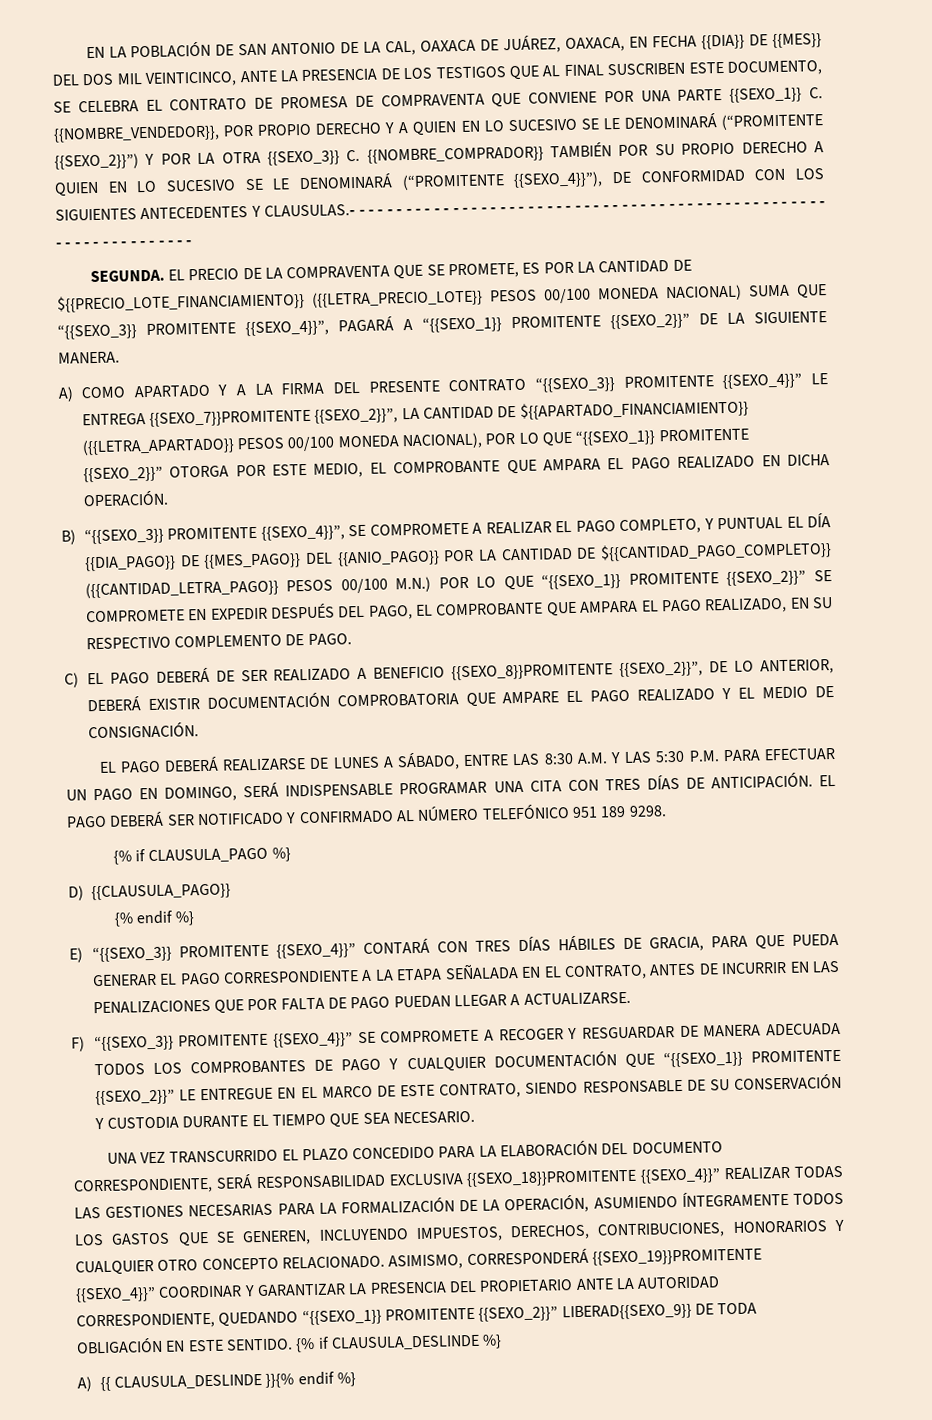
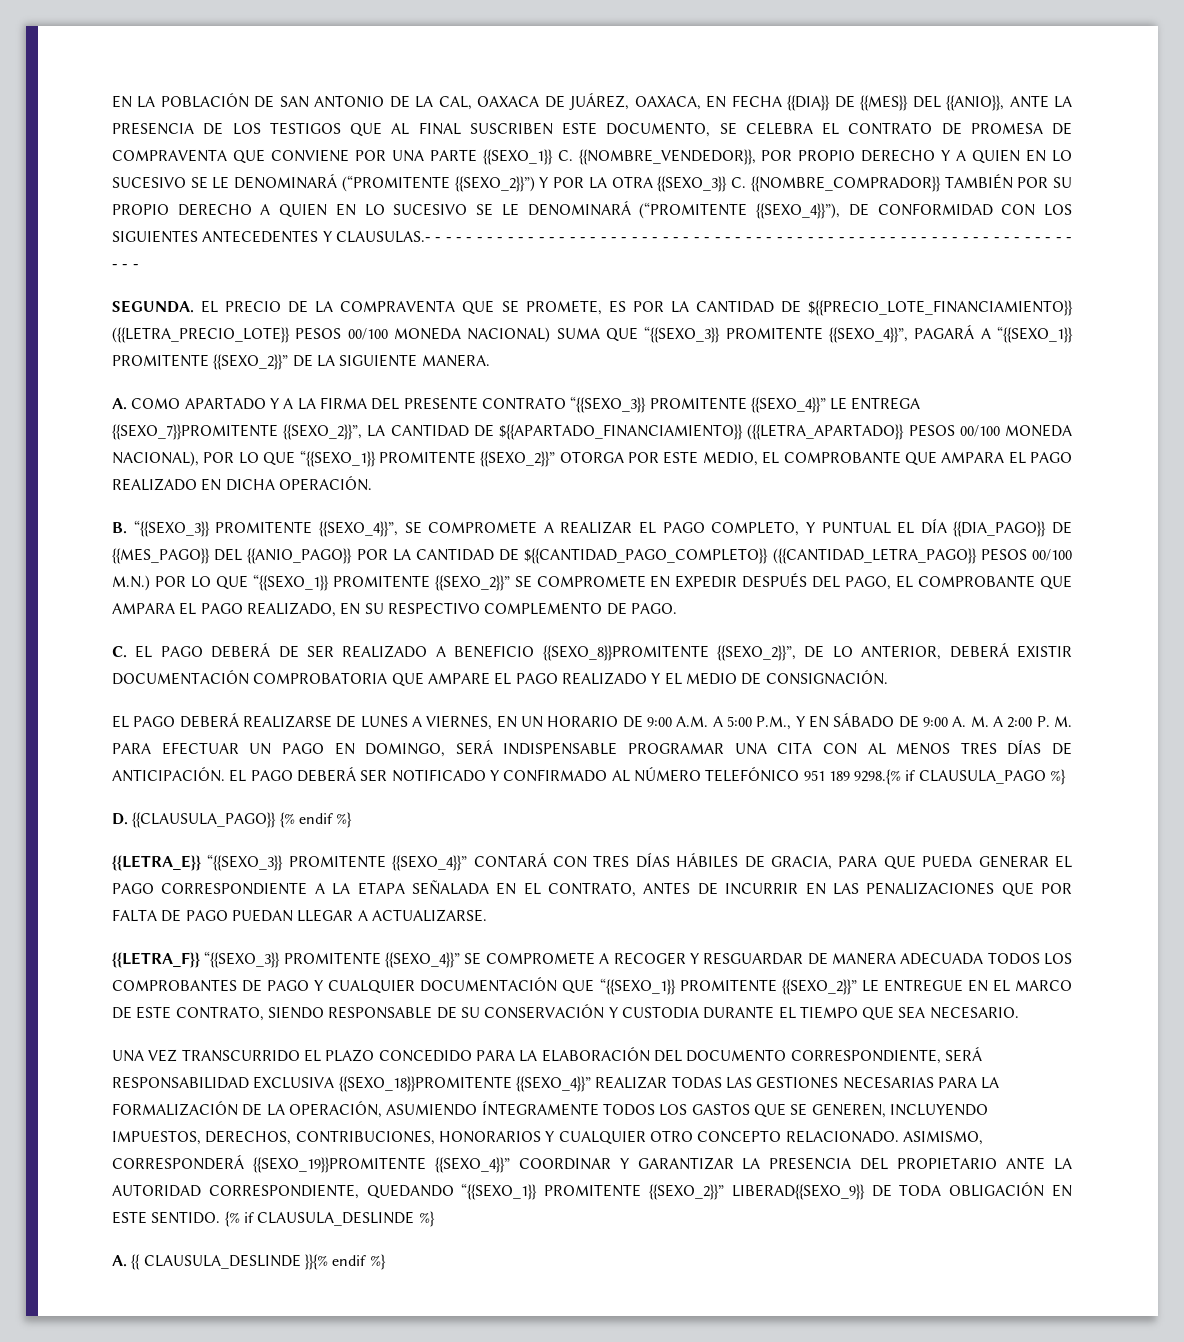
- EN LA POBLACIÓN DE SAN ANTONIO DE LA CAL, OAXACA DE JUÁREZ, OAXACA, EN FECHA {{DIA}} DE {{MES}} DEL DOS MIL VEINTICINCO, ANTE LA PRESENCIA DE LOS TESTIGOS QUE AL FINAL SUSCRIBEN ESTE DOCUMENTO, SE CELEBRA EL CONTRATO DE PROMESA DE COMPRAVENTA QUE CONVIENE POR UNA PARTE {{SEXO_1}} C. {{NOMBRE_VENDEDOR}}, POR PROPIO DERECHO Y A QUIEN EN LO SUCESIVO SE LE DENOMINARÁ (“PROMITENTE {{SEXO_2}}”) Y POR LA OTRA {{SEXO_3}} C. {{NOMBRE_COMPRADOR}} TAMBIÉN POR SU PROPIO DERECHO A QUIEN EN LO SUCESIVO SE LE DENOMINARÁ (“PROMITENTE {{SEXO_4}}”), DE CONFORMIDAD CON LOS SIGUIENTES ANTECEDENTES Y CLAUSULAS.- - - - - - - - - - - - - - - - - - - - - - - - - - - - - - - - - - - - - - - - - - - - - - - - - - - - - - - - - - - - - - - - - -
+ EN LA POBLACIÓN DE SAN ANTONIO DE LA CAL, OAXACA DE JUÁREZ, OAXACA, EN FECHA {{DIA}} DE {{MES}} DEL {{ANIO}}, ANTE LA PRESENCIA DE LOS TESTIGOS QUE AL FINAL SUSCRIBEN ESTE DOCUMENTO, SE CELEBRA EL CONTRATO DE PROMESA DE COMPRAVENTA QUE CONVIENE POR UNA PARTE {{SEXO_1}} C. {{NOMBRE_VENDEDOR}}, POR PROPIO DERECHO Y A QUIEN EN LO SUCESIVO SE LE DENOMINARÁ (“PROMITENTE {{SEXO_2}}”) Y POR LA OTRA {{SEXO_3}} C. {{NOMBRE_COMPRADOR}} TAMBIÉN POR SU PROPIO DERECHO A QUIEN EN LO SUCESIVO SE LE DENOMINARÁ (“PROMITENTE {{SEXO_4}}”), DE CONFORMIDAD CON LOS SIGUIENTES ANTECEDENTES Y CLAUSULAS.- - - - - - - - - - - - - - - - - - - - - - - - - - - - - - - - - - - - - - - - - - - - - - - - - - - - - - - - - - - - - - - - - -
- A) COMO APARTADO Y A LA FIRMA DEL PRESENTE CONTRATO “{{SEXO_3}} PROMITENTE {{SEXO_4}}” LE ENTREGA {{SEXO_7}}PROMITENTE {{SEXO_2}}”, LA CANTIDAD DE ${{APARTADO_FINANCIAMIENTO}} ({{LETRA_APARTADO}} PESOS 00/100 MONEDA NACIONAL), POR LO QUE “{{SEXO_1}} PROMITENTE {{SEXO_2}}” OTORGA POR ESTE MEDIO, EL COMPROBANTE QUE AMPARA EL PAGO REALIZADO EN DICHA OPERACIÓN.
+ A. COMO APARTADO Y A LA FIRMA DEL PRESENTE CONTRATO “{{SEXO_3}} PROMITENTE {{SEXO_4}}” LE ENTREGA {{SEXO_7}}PROMITENTE {{SEXO_2}}”, LA CANTIDAD DE ${{APARTADO_FINANCIAMIENTO}} ({{LETRA_APARTADO}} PESOS 00/100 MONEDA NACIONAL), POR LO QUE “{{SEXO_1}} PROMITENTE {{SEXO_2}}” OTORGA POR ESTE MEDIO, EL COMPROBANTE QUE AMPARA EL PAGO REALIZADO EN DICHA OPERACIÓN.
- B) “{{SEXO_3}} PROMITENTE {{SEXO_4}}”, SE COMPROMETE A REALIZAR EL PAGO COMPLETO, Y PUNTUAL EL DÍA {{DIA_PAGO}} DE {{MES_PAGO}} DEL {{ANIO_PAGO}} POR LA CANTIDAD DE ${{CANTIDAD_PAGO_COMPLETO}} ({{CANTIDAD_LETRA_PAGO}} PESOS 00/100 M.N.) POR LO QUE “{{SEXO_1}} PROMITENTE {{SEXO_2}}” SE COMPROMETE EN EXPEDIR DESPUÉS DEL PAGO, EL COMPROBANTE QUE AMPARA EL PAGO REALIZADO, EN SU RESPECTIVO COMPLEMENTO DE PAGO.
+ B. “{{SEXO_3}} PROMITENTE {{SEXO_4}}”, SE COMPROMETE A REALIZAR EL PAGO COMPLETO, Y PUNTUAL EL DÍA {{DIA_PAGO}} DE {{MES_PAGO}} DEL {{ANIO_PAGO}} POR LA CANTIDAD DE ${{CANTIDAD_PAGO_COMPLETO}} ({{CANTIDAD_LETRA_PAGO}} PESOS 00/100 M.N.) POR LO QUE “{{SEXO_1}} PROMITENTE {{SEXO_2}}” SE COMPROMETE EN EXPEDIR DESPUÉS DEL PAGO, EL COMPROBANTE QUE AMPARA EL PAGO REALIZADO, EN SU RESPECTIVO COMPLEMENTO DE PAGO.
- C) EL PAGO DEBERÁ DE SER REALIZADO A BENEFICIO {{SEXO_8}}PROMITENTE {{SEXO_2}}”, DE LO ANTERIOR, DEBERÁ EXISTIR DOCUMENTACIÓN COMPROBATORIA QUE AMPARE EL PAGO REALIZADO Y EL MEDIO DE CONSIGNACIÓN.
+ C. EL PAGO DEBERÁ DE SER REALIZADO A BENEFICIO {{SEXO_8}}PROMITENTE {{SEXO_2}}”, DE LO ANTERIOR, DEBERÁ EXISTIR DOCUMENTACIÓN COMPROBATORIA QUE AMPARE EL PAGO REALIZADO Y EL MEDIO DE CONSIGNACIÓN.
- EL PAGO DEBERÁ REALIZARSE DE LUNES A SÁBADO, ENTRE LAS 8:30 A.M. Y LAS 5:30 P.M. PARA EFECTUAR UN PAGO EN DOMINGO, SERÁ INDISPENSABLE PROGRAMAR UNA CITA CON TRES DÍAS DE ANTICIPACIÓN.
+ EL PAGO DEBERÁ REALIZARSE DE LUNES A VIERNES, EN UN HORARIO DE 9:00 A.M. A 5:00 P.M., Y EN SÁBADO DE 9:00 A. M. A 2:00 P. M. PARA EFECTUAR UN PAGO EN DOMINGO, SERÁ INDISPENSABLE PROGRAMAR UNA CITA CON AL MENOS TRES DÍAS DE ANTICIPACIÓN.
- EL PAGO DEBERÁ SER NOTIFICADO Y CONFIRMADO AL NÚMERO TELEFÓNICO 951 189 9298.
- {% if CLAUSULA_PAGO %}
+ EL PAGO DEBERÁ SER NOTIFICADO Y CONFIRMADO AL NÚMERO TELEFÓNICO 951 189 9298.{% if CLAUSULA_PAGO %}
- D) {{CLAUSULA_PAGO}}
- {% endif %}
+ D. {{CLAUSULA_PAGO}} {% endif %}
- E) “{{SEXO_3}} PROMITENTE {{SEXO_4}}” CONTARÁ CON TRES DÍAS HÁBILES DE GRACIA, PARA QUE PUEDA GENERAR EL PAGO CORRESPONDIENTE A LA ETAPA SEÑALADA EN EL CONTRATO, ANTES DE INCURRIR EN LAS PENALIZACIONES QUE POR FALTA DE PAGO PUEDAN LLEGAR A ACTUALIZARSE.
+ {{LETRA_E}} “{{SEXO_3}} PROMITENTE {{SEXO_4}}” CONTARÁ CON TRES DÍAS HÁBILES DE GRACIA, PARA QUE PUEDA GENERAR EL PAGO CORRESPONDIENTE A LA ETAPA SEÑALADA EN EL CONTRATO, ANTES DE INCURRIR EN LAS PENALIZACIONES QUE POR FALTA DE PAGO PUEDAN LLEGAR A ACTUALIZARSE.
- F) “{{SEXO_3}} PROMITENTE {{SEXO_4}}” SE COMPROMETE A RECOGER Y RESGUARDAR DE MANERA ADECUADA TODOS LOS COMPROBANTES DE PAGO Y CUALQUIER DOCUMENTACIÓN QUE “{{SEXO_1}} PROMITENTE {{SEXO_2}}” LE ENTREGUE EN EL MARCO DE ESTE CONTRATO, SIENDO RESPONSABLE DE SU CONSERVACIÓN Y CUSTODIA DURANTE EL TIEMPO QUE SEA NECESARIO.
+ {{LETRA_F}} “{{SEXO_3}} PROMITENTE {{SEXO_4}}” SE COMPROMETE A RECOGER Y RESGUARDAR DE MANERA ADECUADA TODOS LOS COMPROBANTES DE PAGO Y CUALQUIER DOCUMENTACIÓN QUE “{{SEXO_1}} PROMITENTE {{SEXO_2}}” LE ENTREGUE EN EL MARCO DE ESTE CONTRATO, SIENDO RESPONSABLE DE SU CONSERVACIÓN Y CUSTODIA DURANTE EL TIEMPO QUE SEA NECESARIO.
- A) {{ CLAUSULA_DESLINDE }}{% endif %}
+ A. {{ CLAUSULA_DESLINDE }}{% endif %}

